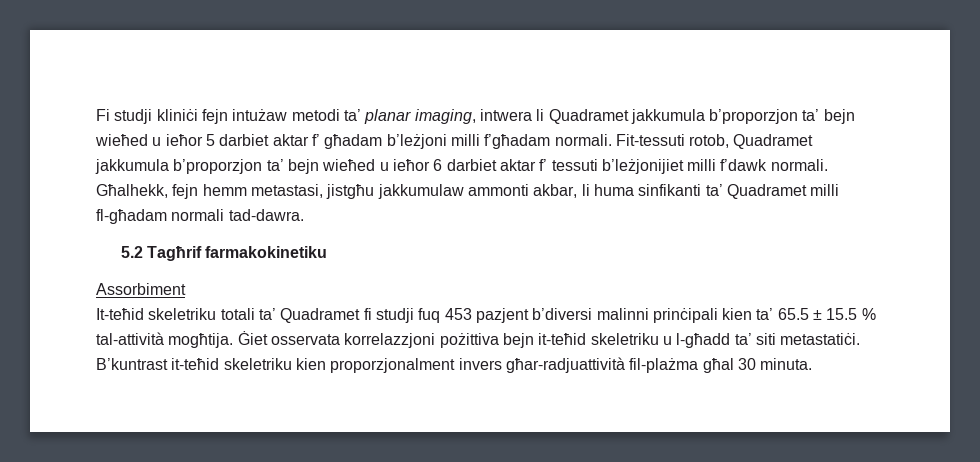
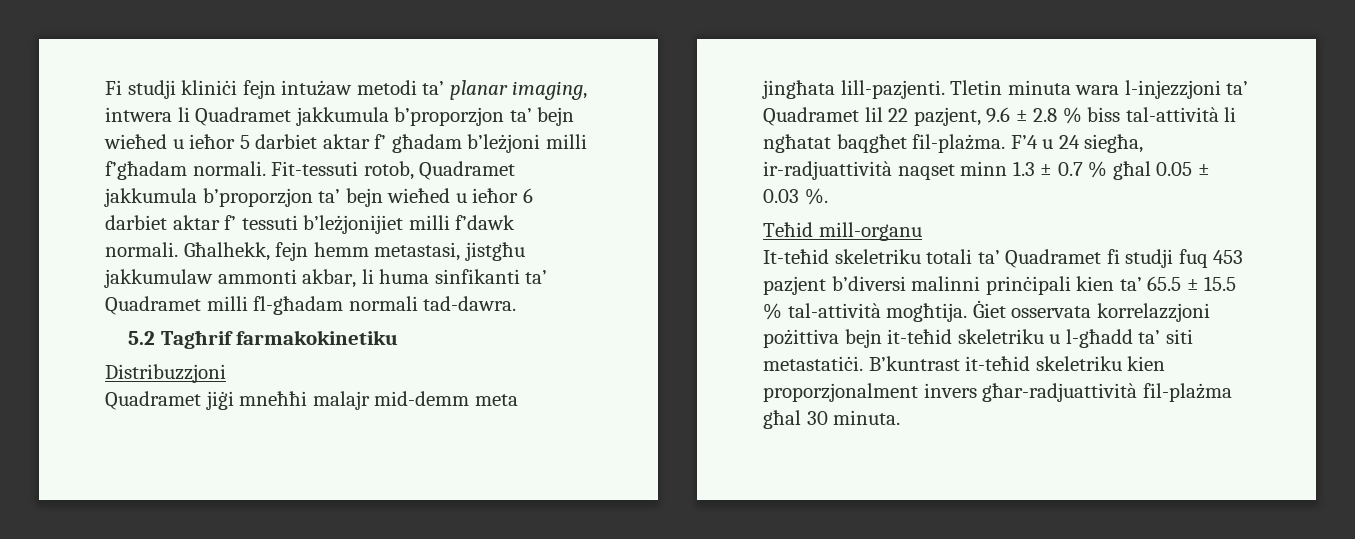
- Assorbiment
+ Distribuzzjoni
+ Quadramet jiġi mneħħi malajr mid-demm meta jingħata lill-pazjenti. Tletin minuta wara l-injezzjoni ta’ Quadramet lil 22 pazjent, 9.6 ± 2.8 % biss tal-attività li ngħatat baqgħet fil-plażma. F’4 u 24 siegħa, ir-radjuattività naqset minn 1.3 ± 0.7 % għal 0.05 ± 0.03 %.
+ Teħid mill-organu

